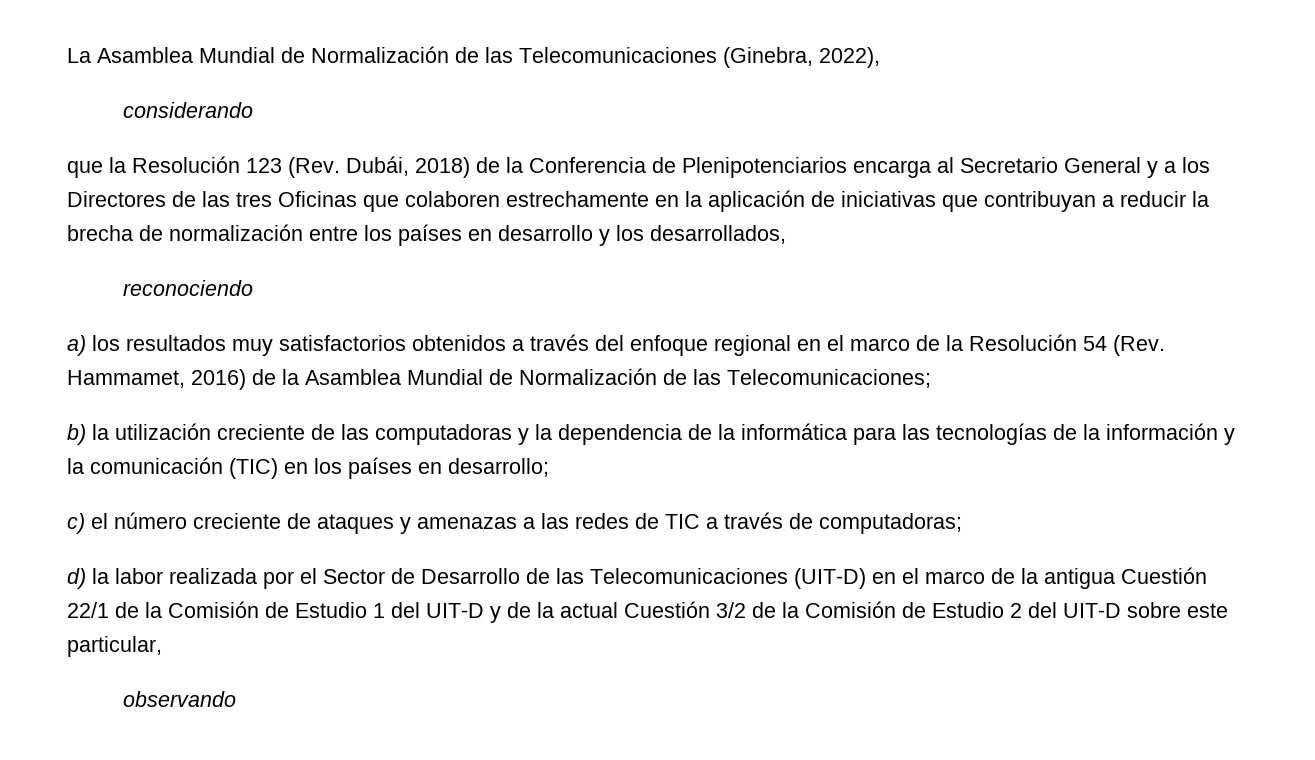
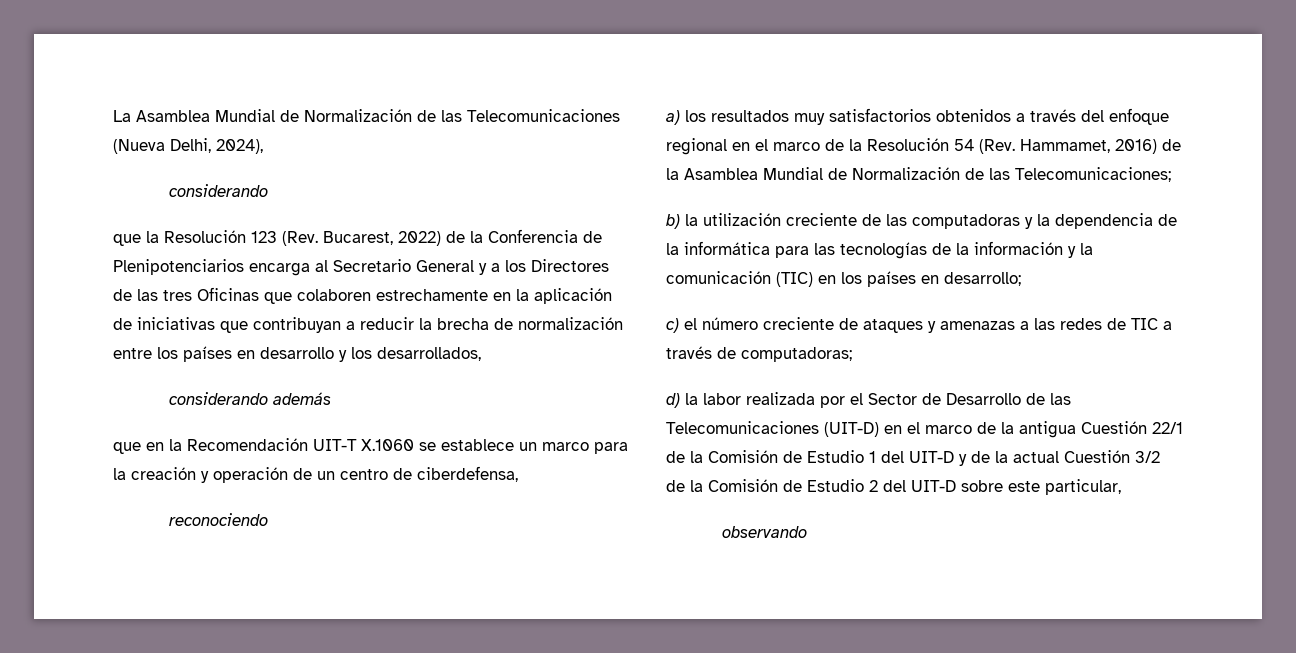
- La Asamblea Mundial de Normalización de las Telecomunicaciones (Ginebra, 2022),
+ La Asamblea Mundial de Normalización de las Telecomunicaciones (Nueva Delhi, 2024),
- que la Resolución 123 (Rev. Dubái, 2018) de la Conferencia de Plenipotenciarios encarga al Secretario General y a los Directores de las tres Oficinas que colaboren estrechamente en la aplicación de iniciativas que contribuyan a reducir la brecha de normalización entre los países en desarrollo y los desarrollados,
+ que la Resolución 123 (Rev. Bucarest, 2022) de la Conferencia de Plenipotenciarios encarga al Secretario General y a los Directores de las tres Oficinas que colaboren estrechamente en la aplicación de iniciativas que contribuyan a reducir la brecha de normalización entre los países en desarrollo y los desarrollados,
+ considerando además
+ que en la Recomendación UIT-T X.1060 se establece un marco para la creación y operación de un centro de ciberdefensa,

